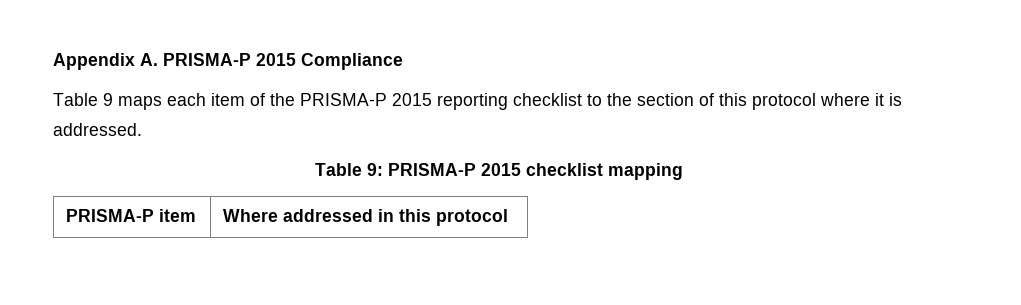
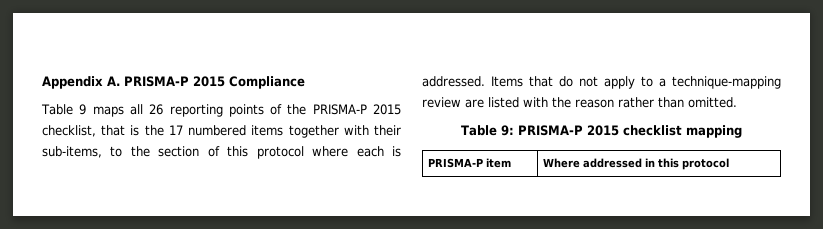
- Table 9 maps each item of the PRISMA-P 2015 reporting checklist to the section of this protocol where it is addressed.
+ Table 9 maps all 26 reporting points of the PRISMA-P 2015 checklist, that is the 17 numbered items together with their sub-items, to the section of this protocol where each is addressed. Items that do not apply to a technique-mapping review are listed with the reason rather than omitted.

